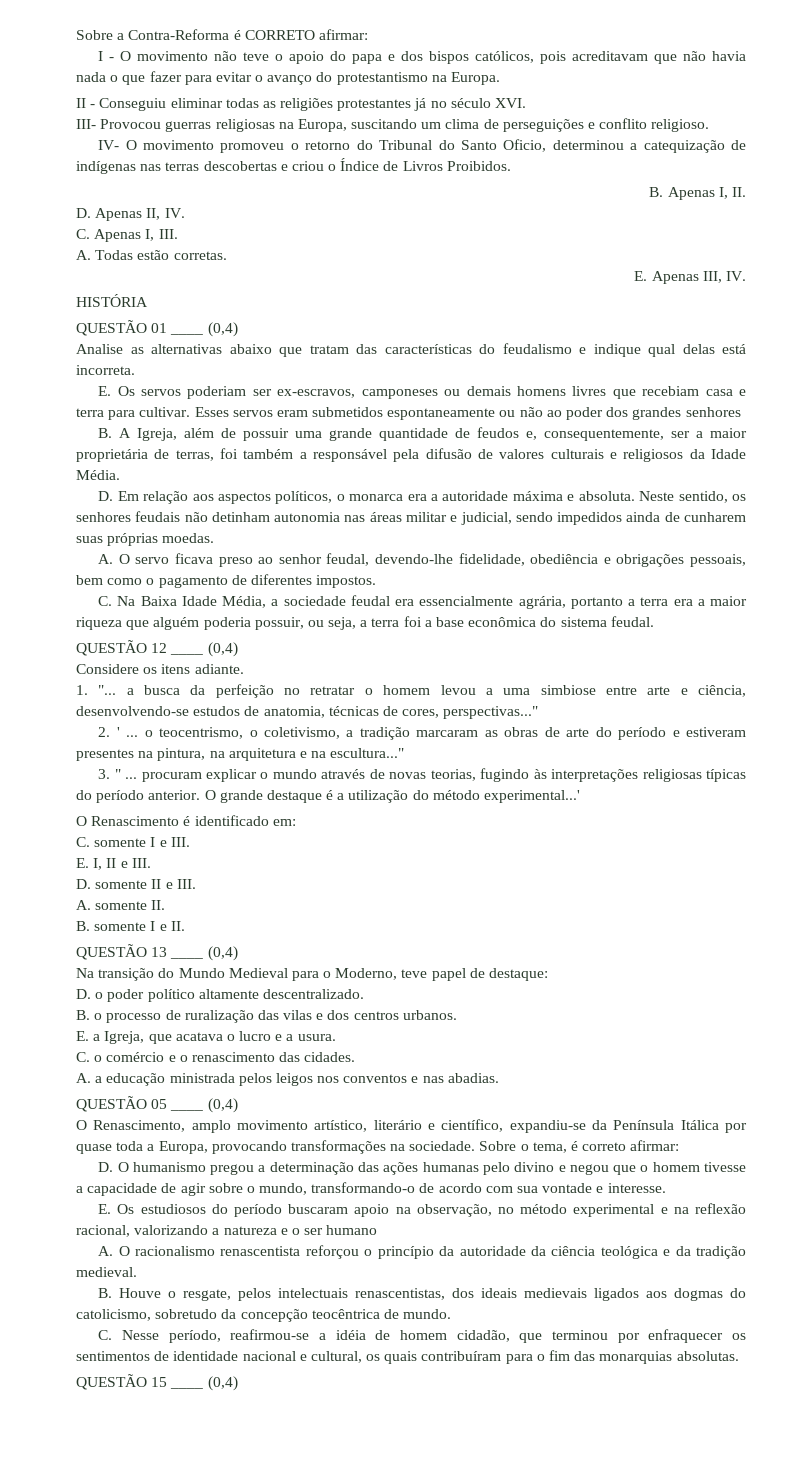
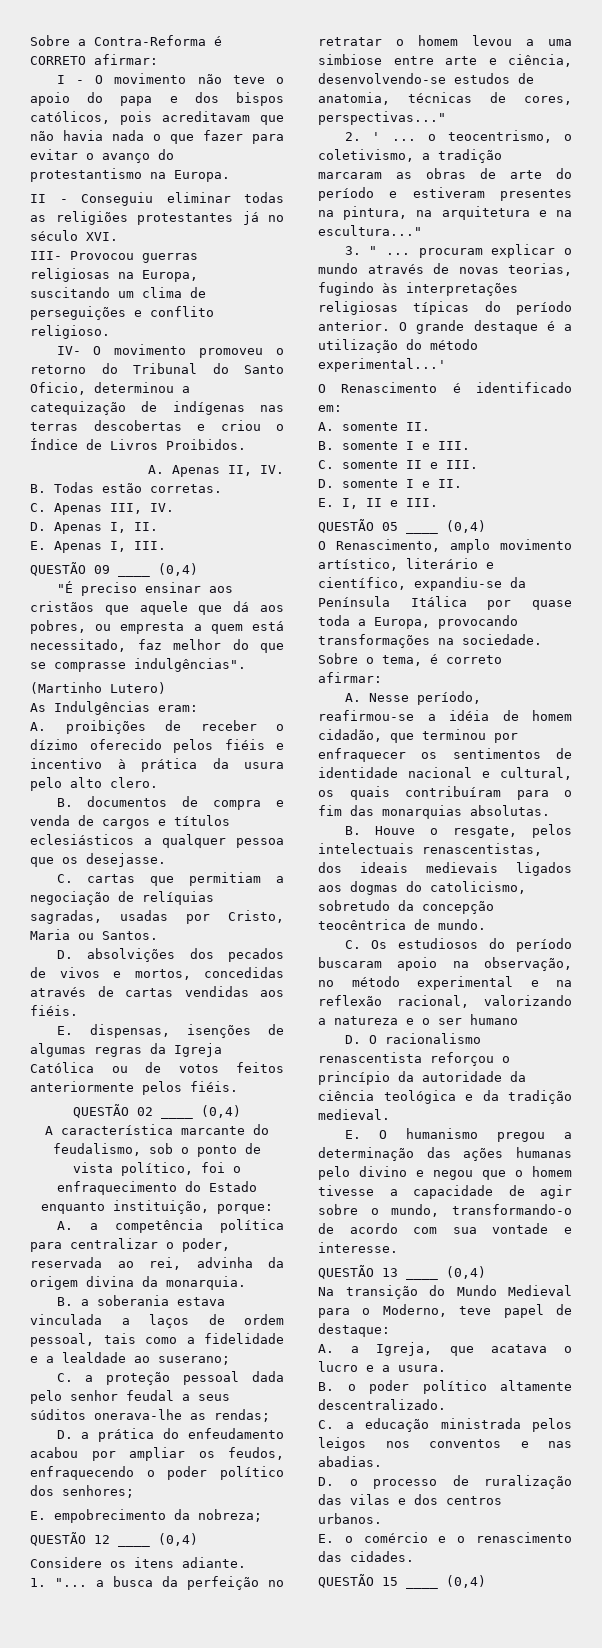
- B. Apenas I, II.
- D. Apenas II, IV.
- C. Apenas I, III.
- A. Todas estão corretas.
- E. Apenas III, IV.
- HISTÓRIA
- QUESTÃO 01 ____ (0,4)
- Analise as alternativas abaixo que tratam das características do feudalismo e indique qual delas está incorreta.
- E. Os servos poderiam ser ex-escravos, camponeses ou demais homens livres que recebiam casa e terra para cultivar. Esses servos eram submetidos espontaneamente ou não ao poder dos grandes senhores
- B. A Igreja, além de possuir uma grande quantidade de feudos e, consequentemente, ser a maior proprietária de terras, foi também a responsável pela difusão de valores culturais e religiosos da Idade Média.
- D. Em relação aos aspectos políticos, o monarca era a autoridade máxima e absoluta. Neste sentido, os senhores feudais não detinham autonomia nas áreas militar e judicial, sendo impedidos ainda de cunharem suas próprias moedas.
- A. O servo ficava preso ao senhor feudal, devendo-lhe fidelidade, obediência e obrigações pessoais, bem como o pagamento de diferentes impostos.
- C. Na Baixa Idade Média, a sociedade feudal era essencialmente agrária, portanto a terra era a maior riqueza que alguém poderia possuir, ou seja, a terra foi a base econômica do sistema feudal.
+ A. Apenas II, IV.
+ B. Todas estão corretas.
+ C. Apenas III, IV.
+ D. Apenas I, II.
+ E. Apenas I, III.
+ QUESTÃO 09 ____ (0,4)
+ "É preciso ensinar aos cristãos que aquele que dá aos pobres, ou empresta a quem está necessitado, faz melhor do que se comprasse indulgências".
+ (Martinho Lutero)
+ As Indulgências eram:
+ A. proibições de receber o dízimo oferecido pelos fiéis e incentivo à prática da usura pelo alto clero.
+ B. documentos de compra e venda de cargos e títulos eclesiásticos a qualquer pessoa que os desejasse.
+ C. cartas que permitiam a negociação de relíquias sagradas, usadas por Cristo, Maria ou Santos.
+ D. absolvições dos pecados de vivos e mortos, concedidas através de cartas vendidas aos fiéis.
+ E. dispensas, isenções de algumas regras da Igreja Católica ou de votos feitos anteriormente pelos fiéis.
+ QUESTÃO 02 ____ (0,4)
+ A característica marcante do feudalismo, sob o ponto de vista político, foi o enfraquecimento do Estado enquanto instituição, porque:
+ A. a competência política para centralizar o poder, reservada ao rei, advinha da origem divina da monarquia.
+ B. a soberania estava vinculada a laços de ordem pessoal, tais como a fidelidade e a lealdade ao suserano;
+ C. a proteção pessoal dada pelo senhor feudal a seus súditos onerava-lhe as rendas;
+ D. a prática do enfeudamento acabou por ampliar os feudos, enfraquecendo o poder político dos senhores;
+ E. empobrecimento da nobreza;
- C. somente I e III.
- E. I, II e III.
- D. somente II e III.
- B. somente I e II.
- QUESTÃO 13 ____ (0,4)
- Na transição do Mundo Medieval para o Moderno, teve papel de destaque:
- D. o poder político altamente descentralizado.
- B. o processo de ruralização das vilas e dos centros urbanos.
- E. a Igreja, que acatava o lucro e a usura.
- C. o comércio e o renascimento das cidades.
- A. a educação ministrada pelos leigos nos conventos e nas abadias.
+ B. somente I e III.
+ C. somente II e III.
+ D. somente I e II.
+ E. I, II e III.
- D. O humanismo pregou a determinação das ações humanas pelo divino e negou que o homem tivesse a capacidade de agir sobre o mundo, transformando-o de acordo com sua vontade e interesse.
+ A. Nesse período, reafirmou-se a idéia de homem cidadão, que terminou por enfraquecer os sentimentos de identidade nacional e cultural, os quais contribuíram para o fim das monarquias absolutas.
+ B. Houve o resgate, pelos intelectuais renascentistas, dos ideais medievais ligados aos dogmas do catolicismo, sobretudo da concepção teocêntrica de mundo.
+ C. Os estudiosos do período buscaram apoio na observação, no método experimental e na reflexão racional, valorizando a natureza e o ser humano
+ D. O racionalismo renascentista reforçou o princípio da autoridade da ciência teológica e da tradição medieval.
+ E. O humanismo pregou a determinação das ações humanas pelo divino e negou que o homem tivesse a capacidade de agir sobre o mundo, transformando-o de acordo com sua vontade e interesse.
- E. Os estudiosos do período buscaram apoio na observação, no método experimental e na reflexão racional, valorizando a natureza e o ser humano
- A. O racionalismo renascentista reforçou o princípio da autoridade da ciência teológica e da tradição medieval.
- B. Houve o resgate, pelos intelectuais renascentistas, dos ideais medievais ligados aos dogmas do catolicismo, sobretudo da concepção teocêntrica de mundo.
- C. Nesse período, reafirmou-se a idéia de homem cidadão, que terminou por enfraquecer os sentimentos de identidade nacional e cultural, os quais contribuíram para o fim das monarquias absolutas.
+ QUESTÃO 13 ____ (0,4)
+ Na transição do Mundo Medieval para o Moderno, teve papel de destaque:
+ A. a Igreja, que acatava o lucro e a usura.
+ B. o poder político altamente descentralizado.
+ C. a educação ministrada pelos leigos nos conventos e nas abadias.
+ D. o processo de ruralização das vilas e dos centros urbanos.
+ E. o comércio e o renascimento das cidades.

